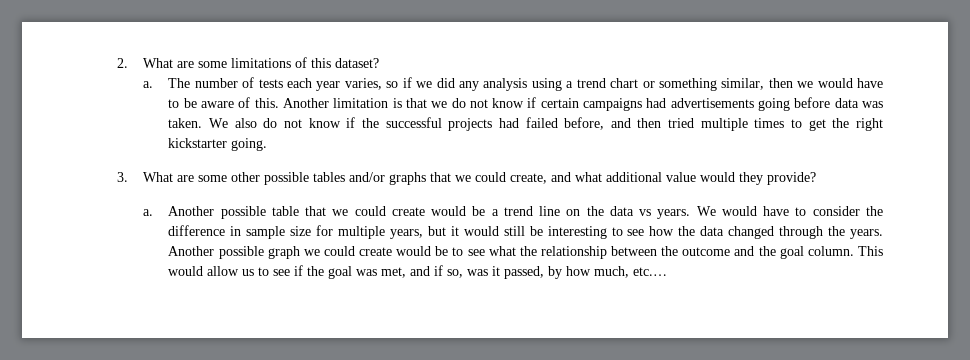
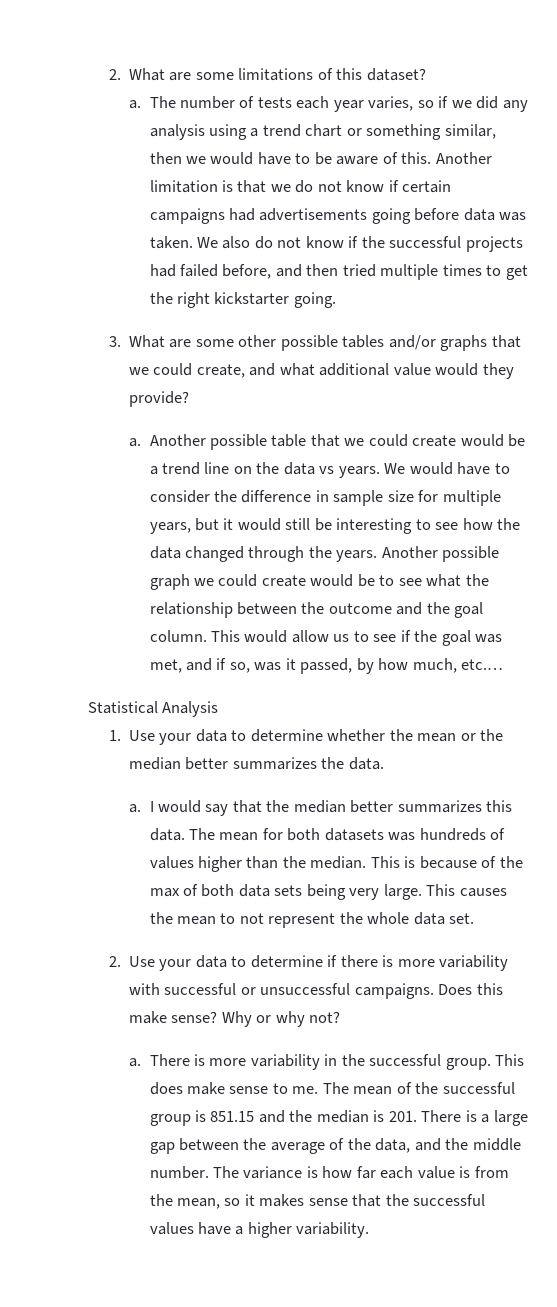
+ Statistical Analysis
+ 1. Use your data to determine whether the mean or the median better summarizes the data.
+ a. I would say that the median better summarizes this data. The mean for both datasets was hundreds of values higher than the median. This is because of the max of both data sets being very large. This causes the mean to not represent the whole data set.
+ 2. Use your data to determine if there is more variability with successful or unsuccessful campaigns. Does this make sense? Why or why not?
+ a. There is more variability in the successful group. This does make sense to me. The mean of the successful group is 851.15 and the median is 201. There is a large gap between the average of the data, and the middle number. The variance is how far each value is from the mean, so it makes sense that the successful values have a higher variability.

